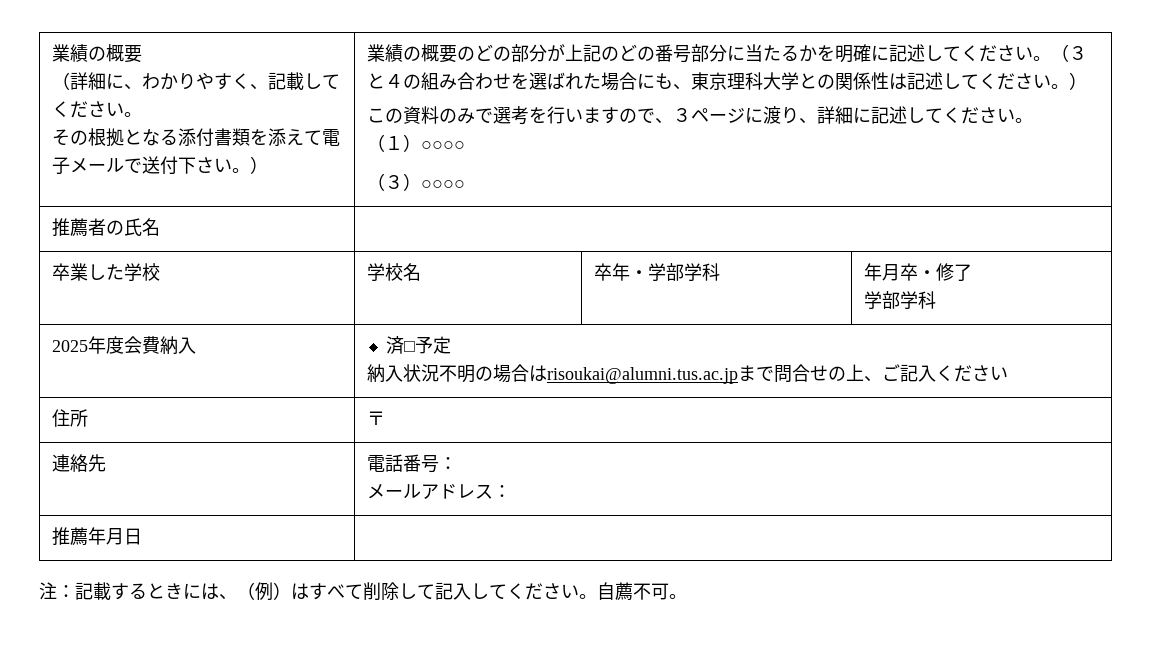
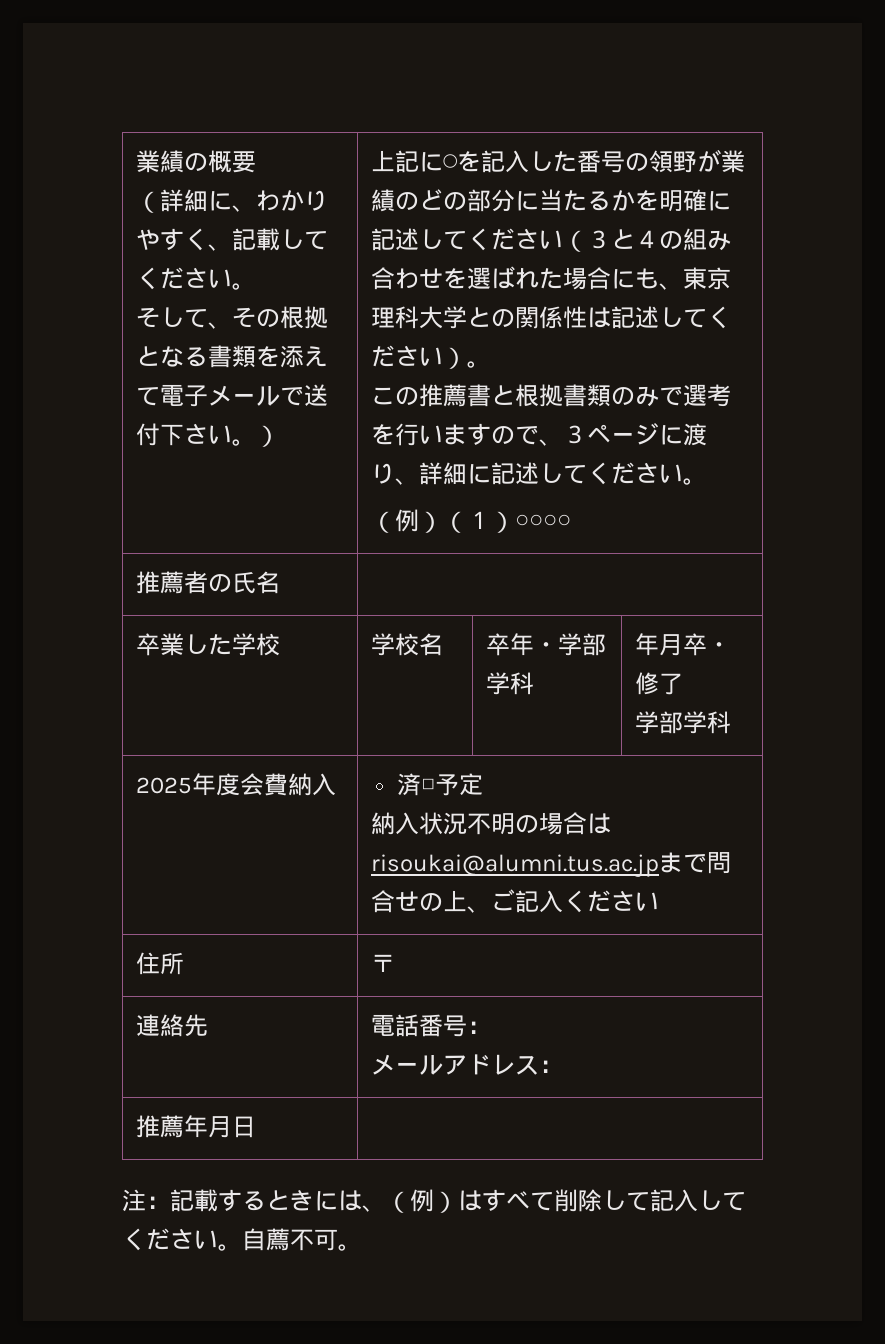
- その根拠となる添付書類を添えて電子メールで送付下さい。）
+ そして、その根拠となる書類を添えて電子メールで送付下さい。）
- 業績の概要のどの部分が上記のどの番号部分に当たるかを明確に記述してください。（３と４の組み合わせを選ばれた場合にも、東京理科大学との関係性は記述してください。）
+ 上記に◯を記入した番号の領野が業績のどの部分に当たるかを明確に記述してください（３と４の組み合わせを選ばれた場合にも、東京理科大学との関係性は記述してください）。
- この資料のみで選考を行いますので、３ページに渡り、詳細に記述してください。
+ この推薦書と根拠書類のみで選考を行いますので、３ページに渡り、詳細に記述してください。
- （１）○○○○
+ （例）（１）○○○○
- （３）○○○○

